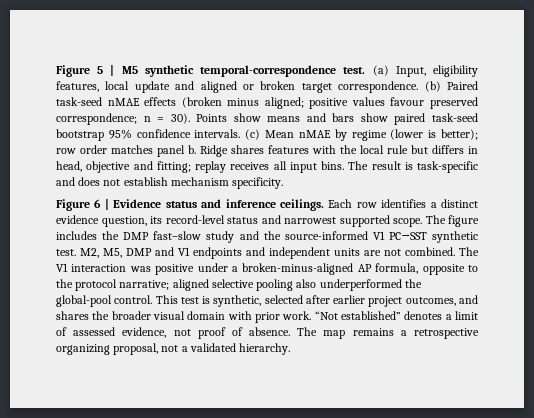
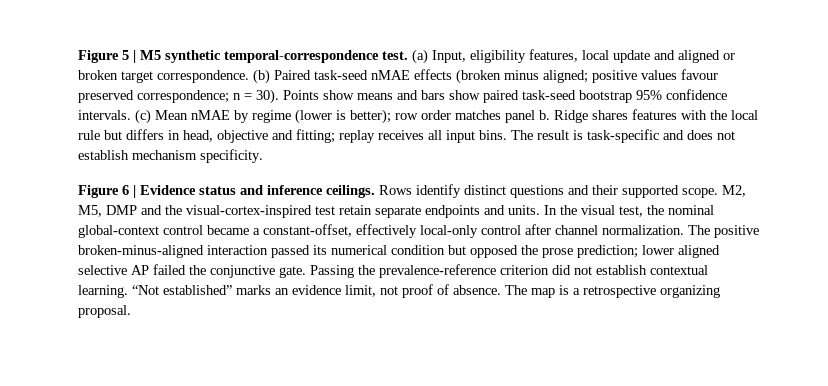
- Each row identifies a distinct evidence question, its record-level status and narrowest supported scope. The figure includes the DMP fast–slow study and the source-informed V1 PC→SST synthetic test. M2, M5, DMP and V1 endpoints and independent units are not combined. The V1 interaction was positive under a broken-minus-aligned AP formula, opposite to the protocol narrative; aligned selective pooling also underperformed the global-pool control. This test is synthetic, selected after earlier project outcomes, and shares the broader visual domain with prior work. “Not established” denotes a limit of assessed evidence, not proof of absence.
+ Rows identify distinct questions and their supported scope. M2, M5, DMP and the visual-cortex-inspired test retain separate endpoints and units. In the visual test, the nominal global-context control became a constant-offset, effectively local-only control after channel normalization. The positive broken-minus-aligned interaction passed its numerical condition but opposed the prose prediction; lower aligned selective AP failed the conjunctive gate. Passing the prevalence-reference criterion did not establish contextual learning. “Not established” marks an evidence limit, not proof of absence.
- The map remains a retrospective organizing proposal, not a validated hierarchy.
+ The map is a retrospective organizing proposal.

